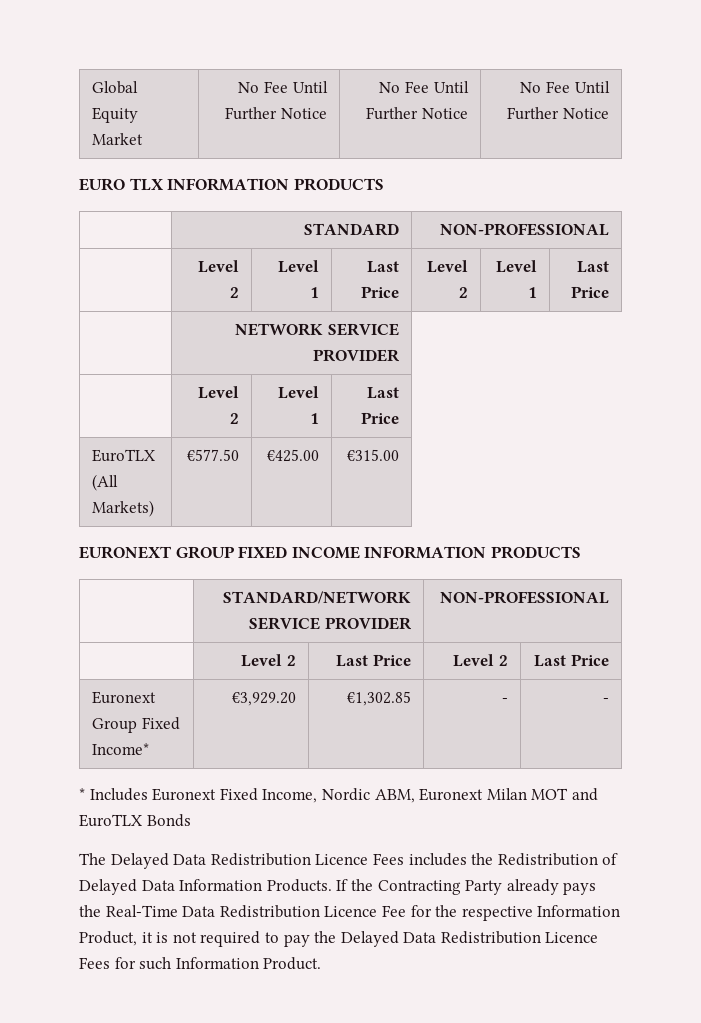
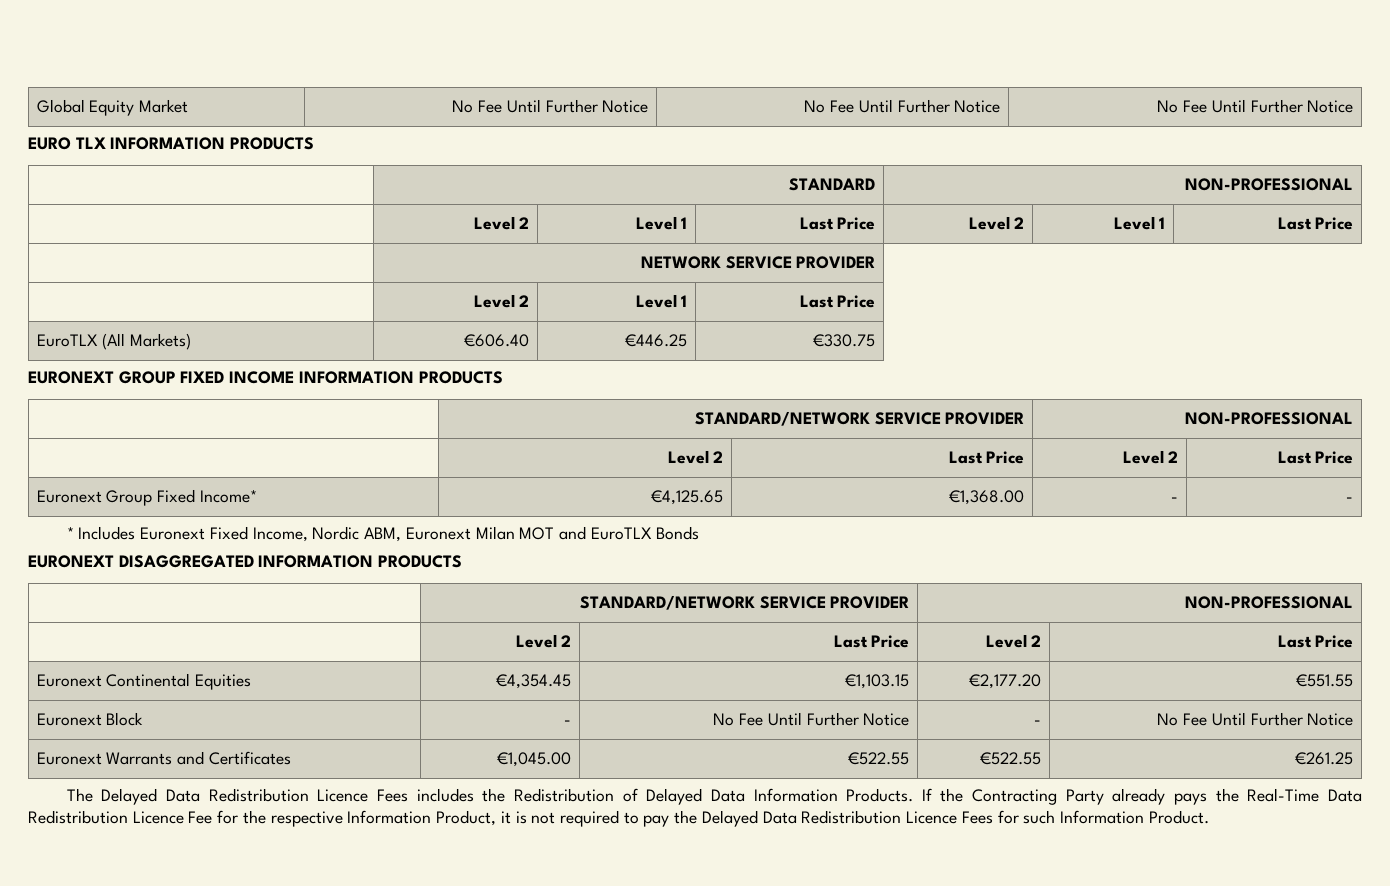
- EuroTLX (All Markets) | €577.50 | €425.00 | €315.00
+ EuroTLX (All Markets) | €606.40 | €446.25 | €330.75
- Euronext Group Fixed Income* | €3,929.20 | €1,302.85 | - | -
+ Euronext Group Fixed Income* | €4,125.65 | €1,368.00 | - | -
+ EURONEXT DISAGGREGATED INFORMATION PRODUCTS
+ | STANDARD/NETWORK SERVICE PROVIDER | NON-PROFESSIONAL
+ | Level 2 | Last Price | Level 2 | Last Price
+ Euronext Continental Equities | €4,354.45 | €1,103.15 | €2,177.20 | €551.55
+ Euronext Block | - | No Fee Until Further Notice | - | No Fee Until Further Notice
+ Euronext Warrants and Certificates | €1,045.00 | €522.55 | €522.55 | €261.25

